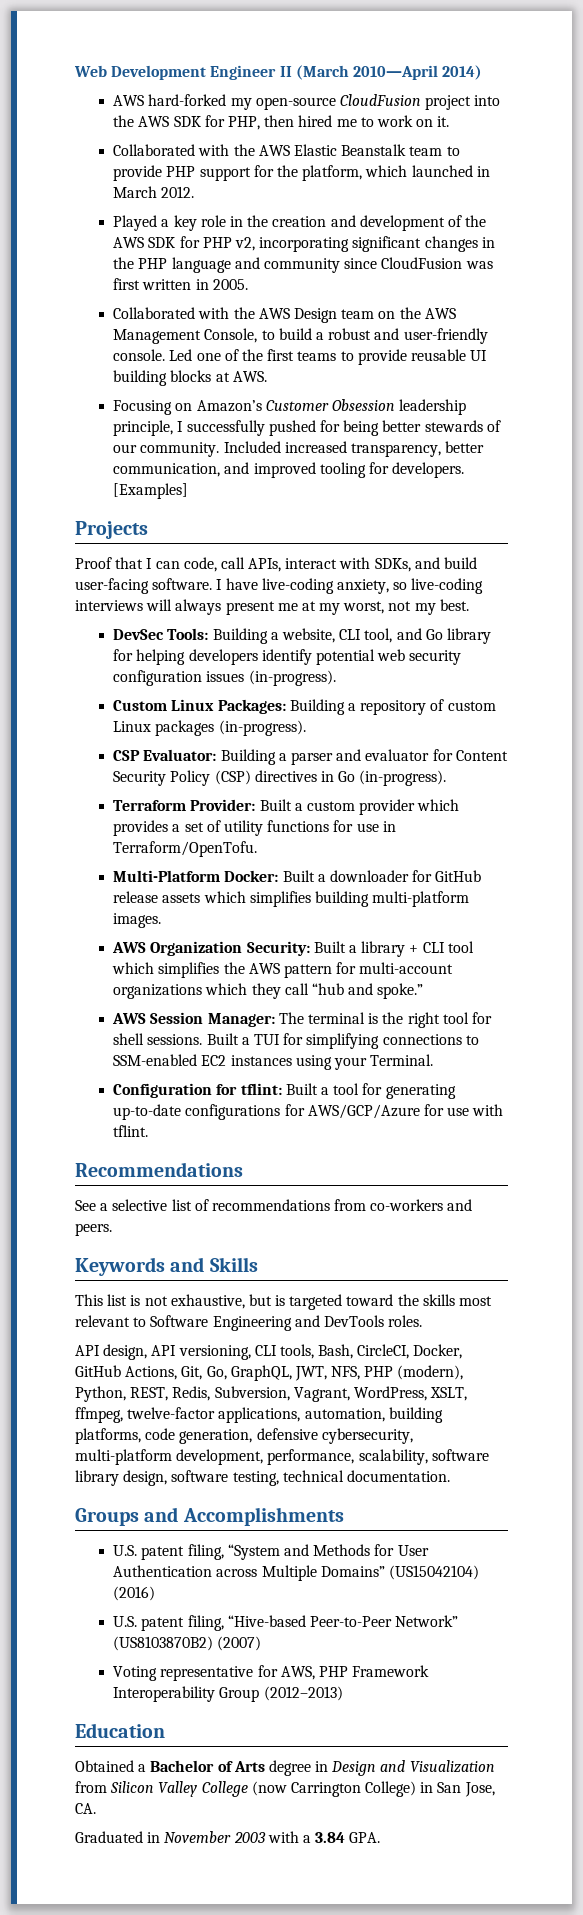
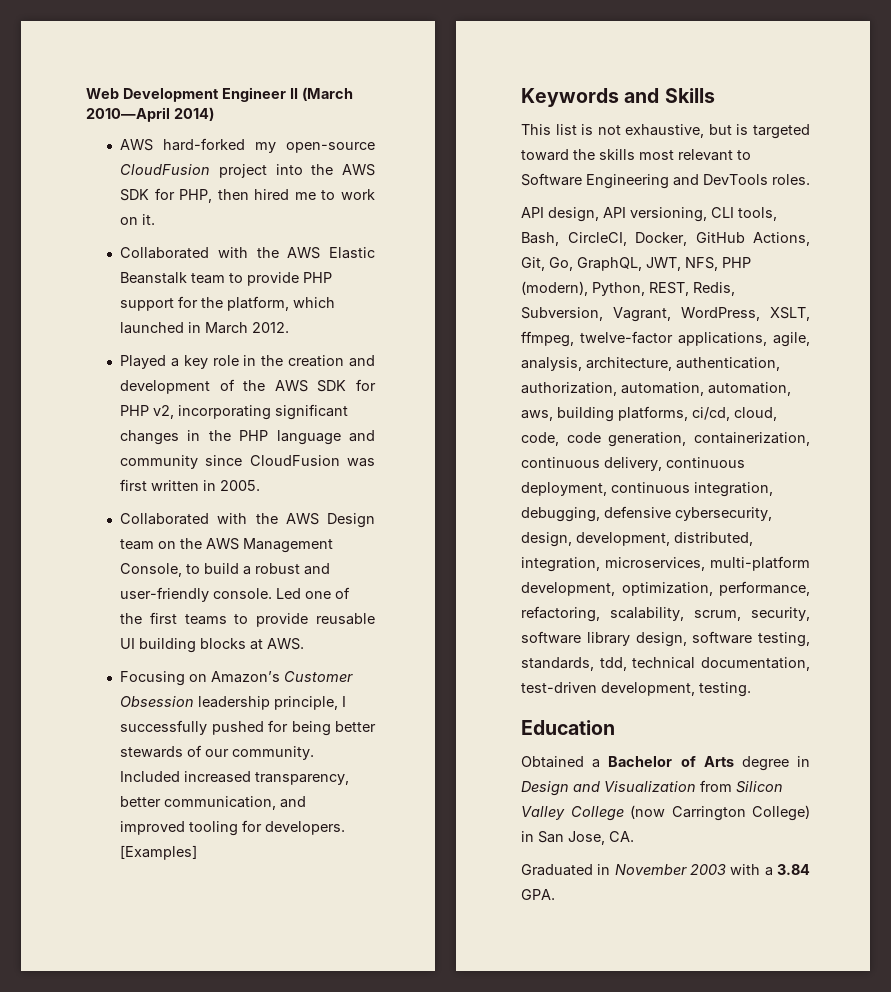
- Projects
- Proof that I can code, call APIs, interact with SDKs, and build user-facing software. I have live-coding anxiety, so live-coding interviews will always present me at my worst, not my best.
- DevSec Tools: Building a website, CLI tool, and Go library for helping developers identify potential web security configuration issues (in-progress).
- Custom Linux Packages: Building a repository of custom Linux packages (in-progress).
- CSP Evaluator: Building a parser and evaluator for Content Security Policy (CSP) directives in Go (in-progress).
- Terraform Provider: Built a custom provider which provides a set of utility functions for use in Terraform/OpenTofu.
- Multi-Platform Docker: Built a downloader for GitHub release assets which simplifies building multi-platform images.
- AWS Organization Security: Built a library + CLI tool which simplifies the AWS pattern for multi-account organizations which they call “hub and spoke.”
- AWS Session Manager: The terminal is the right tool for shell sessions. Built a TUI for simplifying connections to SSM-enabled EC2 instances using your Terminal.
- Configuration for tflint: Built a tool for generating up-to-date configurations for AWS/GCP/Azure for use with tflint.
- Recommendations
- See a selective list of recommendations from co-workers and peers.
- API design, API versioning, CLI tools, Bash, CircleCI, Docker, GitHub Actions, Git, Go, GraphQL, JWT, NFS, PHP (modern), Python, REST, Redis, Subversion, Vagrant, WordPress, XSLT, ffmpeg, twelve-factor applications, automation, building platforms, code generation, defensive cybersecurity, multi-platform development, performance, scalability, software library design, software testing, technical documentation.
- Groups and Accomplishments
- U.S. patent filing, “System and Methods for User Authentication across Multiple Domains” (US15042104) (2016)
- U.S. patent filing, “Hive-based Peer-to-Peer Network” (US8103870B2) (2007)
- Voting representative for AWS, PHP Framework Interoperability Group (2012–2013)
+ API design, API versioning, CLI tools, Bash, CircleCI, Docker, GitHub Actions, Git, Go, GraphQL, JWT, NFS, PHP (modern), Python, REST, Redis, Subversion, Vagrant, WordPress, XSLT, ffmpeg, twelve-factor applications, agile, analysis, architecture, authentication, authorization, automation, automation, aws, building platforms, ci/cd, cloud, code, code generation, containerization, continuous delivery, continuous deployment, continuous integration, debugging, defensive cybersecurity, design, development, distributed, integration, microservices, multi-platform development, optimization, performance, refactoring, scalability, scrum, security, software library design, software testing, standards, tdd, technical documentation, test-driven development, testing.

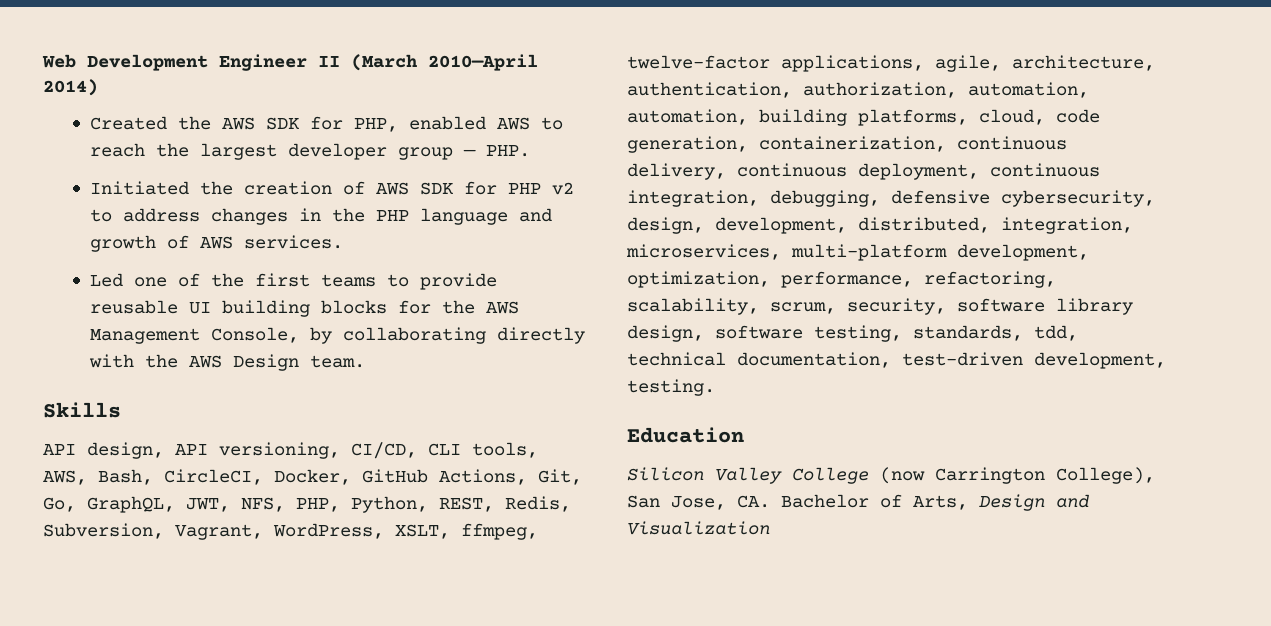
- AWS hard-forked my open-source CloudFusion project into the AWS SDK for PHP, then hired me to work on it.
- Collaborated with the AWS Elastic Beanstalk team to provide PHP support for the platform, which launched in March 2012.
- Played a key role in the creation and development of the AWS SDK for PHP v2, incorporating significant changes in the PHP language and community since CloudFusion was first written in 2005.
- Collaborated with the AWS Design team on the AWS Management Console, to build a robust and user-friendly console. Led one of the first teams to provide reusable UI building blocks at AWS.
- Focusing on Amazon’s Customer Obsession leadership principle, I successfully pushed for being better stewards of our community. Included increased transparency, better communication, and improved tooling for developers. [Examples]
- Keywords and Skills
- This list is not exhaustive, but is targeted toward the skills most relevant to Software Engineering and DevTools roles.
+ Created the AWS SDK for PHP, enabled AWS to reach the largest developer group — PHP.
+ Initiated the creation of AWS SDK for PHP v2 to address changes in the PHP language and growth of AWS services.
+ Led one of the first teams to provide reusable UI building blocks for the AWS Management Console, by collaborating directly with the AWS Design team.
+ Skills
- API design, API versioning, CLI tools, Bash, CircleCI, Docker, GitHub Actions, Git, Go, GraphQL, JWT, NFS, PHP (modern), Python, REST, Redis, Subversion, Vagrant, WordPress, XSLT, ffmpeg, twelve-factor applications, agile, analysis, architecture, authentication, authorization, automation, automation, aws, building platforms, ci/cd, cloud, code, code generation, containerization, continuous delivery, continuous deployment, continuous integration, debugging, defensive cybersecurity, design, development, distributed, integration, microservices, multi-platform development, optimization, performance, refactoring, scalability, scrum, security, software library design, software testing, standards, tdd, technical documentation, test-driven development, testing.
+ API design, API versioning, CI/CD, CLI tools, AWS, Bash, CircleCI, Docker, GitHub Actions, Git, Go, GraphQL, JWT, NFS, PHP, Python, REST, Redis, Subversion, Vagrant, WordPress, XSLT, ffmpeg, twelve-factor applications, agile, architecture, authentication, authorization, automation, automation, building platforms, cloud, code generation, containerization, continuous delivery, continuous deployment, continuous integration, debugging, defensive cybersecurity, design, development, distributed, integration, microservices, multi-platform development, optimization, performance, refactoring, scalability, scrum, security, software library design, software testing, standards, tdd, technical documentation, test-driven development, testing.
- Obtained a Bachelor of Arts degree in Design and Visualization from Silicon Valley College (now Carrington College) in San Jose, CA.
- Graduated in November 2003 with a 3.84 GPA.
+ Silicon Valley College (now Carrington College), San Jose, CA. Bachelor of Arts, Design and Visualization

